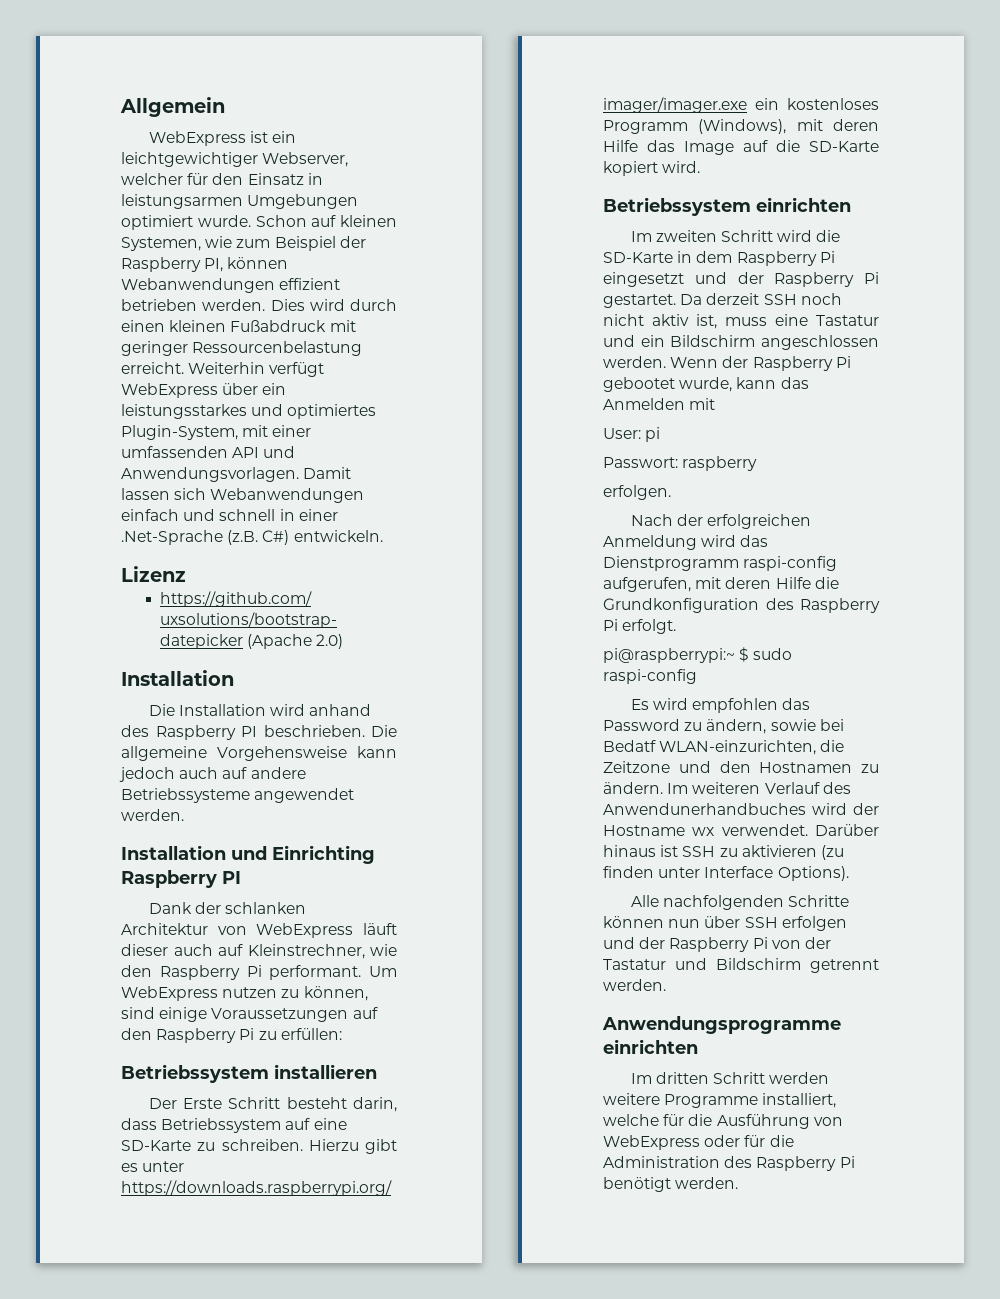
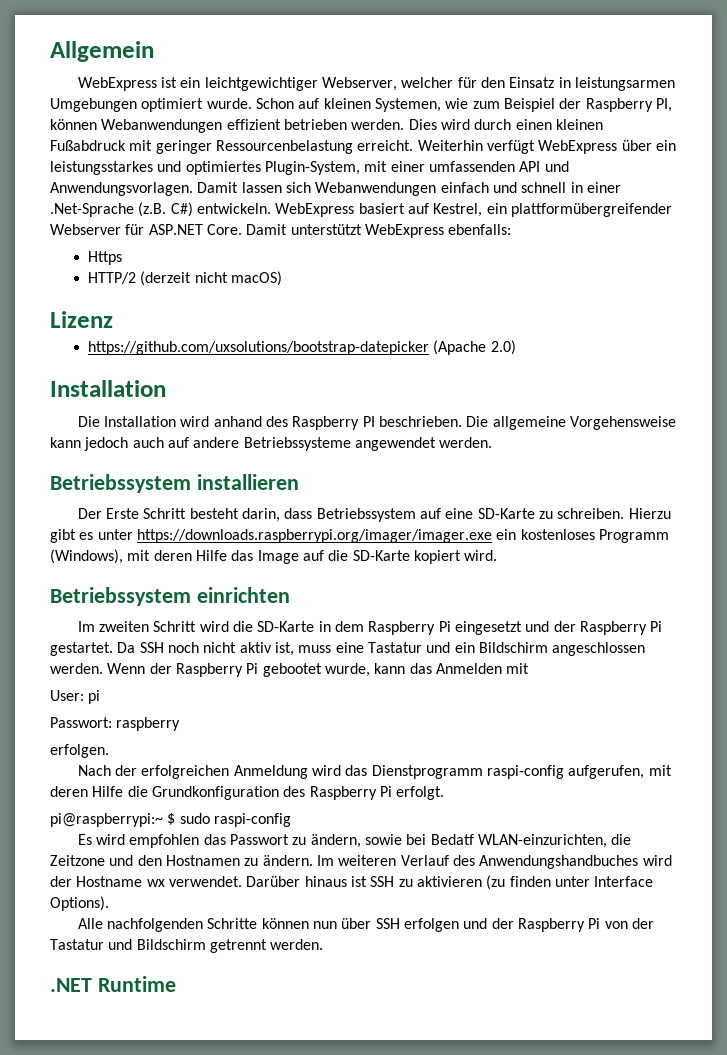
+ WebExpress basiert auf Kestrel, ein plattformübergreifender Webserver für ASP.NET Core. Damit unterstützt WebExpress ebenfalls:
+ Https
+ HTTP/2 (derzeit nicht macOS)
- Installation und Einrichting Raspberry PI
- Dank der schlanken Architektur von WebExpress läuft dieser auch auf Kleinstrechner, wie den Raspberry Pi performant. Um WebExpress nutzen zu können, sind einige Voraussetzungen auf den Raspberry Pi zu erfüllen:
- Da derzeit SSH noch nicht aktiv ist, muss eine Tastatur und ein Bildschirm angeschlossen werden.
+ Da SSH noch nicht aktiv ist, muss eine Tastatur und ein Bildschirm angeschlossen werden.
- Es wird empfohlen das Password zu ändern, sowie bei Bedatf WLAN-einzurichten, die Zeitzone und den Hostnamen zu ändern.
+ Es wird empfohlen das Passwort zu ändern, sowie bei Bedatf WLAN-einzurichten, die Zeitzone und den Hostnamen zu ändern.
- Im weiteren Verlauf des Anwendunerhandbuches wird der Hostname wx verwendet.
+ Im weiteren Verlauf des Anwendungshandbuches wird der Hostname wx verwendet.
- Anwendungsprogramme einrichten
- Im dritten Schritt werden weitere Programme installiert, welche für die Ausführung von WebExpress oder für die Administration des Raspberry Pi benötigt werden.
+ .NET Runtime

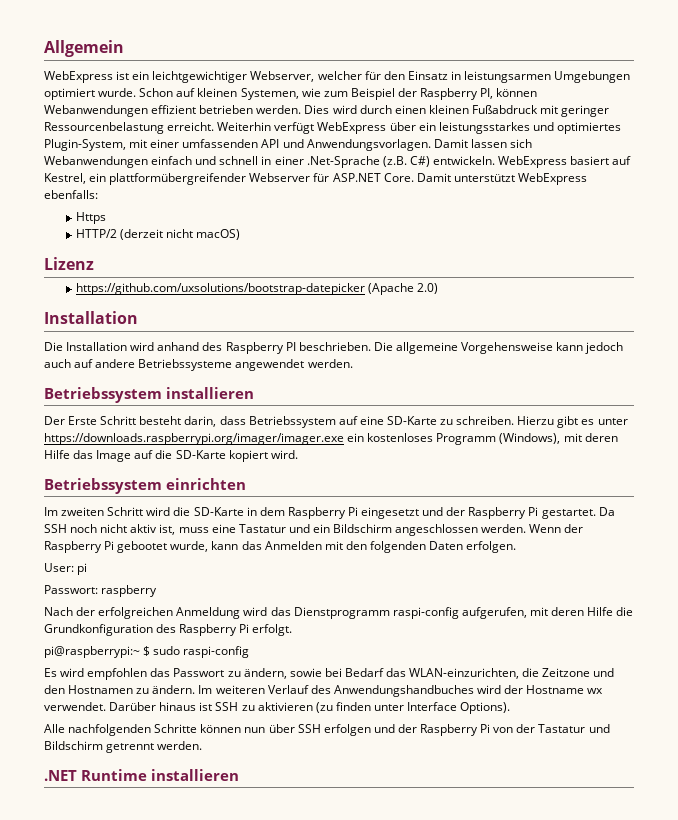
- Wenn der Raspberry Pi gebootet wurde, kann das Anmelden mit
+ Wenn der Raspberry Pi gebootet wurde, kann das Anmelden mit den folgenden Daten erfolgen.
- erfolgen.
- Es wird empfohlen das Passwort zu ändern, sowie bei Bedatf WLAN-einzurichten, die Zeitzone und den Hostnamen zu ändern.
+ Es wird empfohlen das Passwort zu ändern, sowie bei Bedarf das WLAN-einzurichten, die Zeitzone und den Hostnamen zu ändern.
- .NET Runtime
+ .NET Runtime installieren

